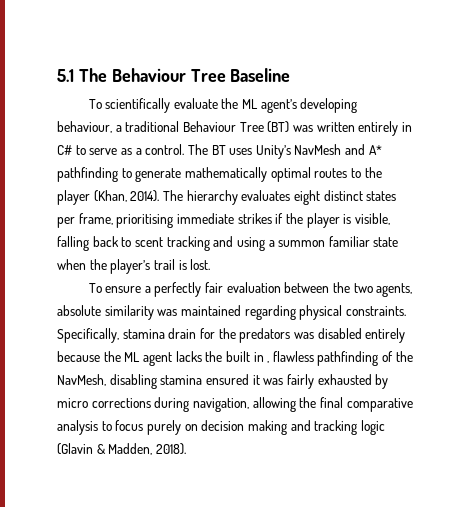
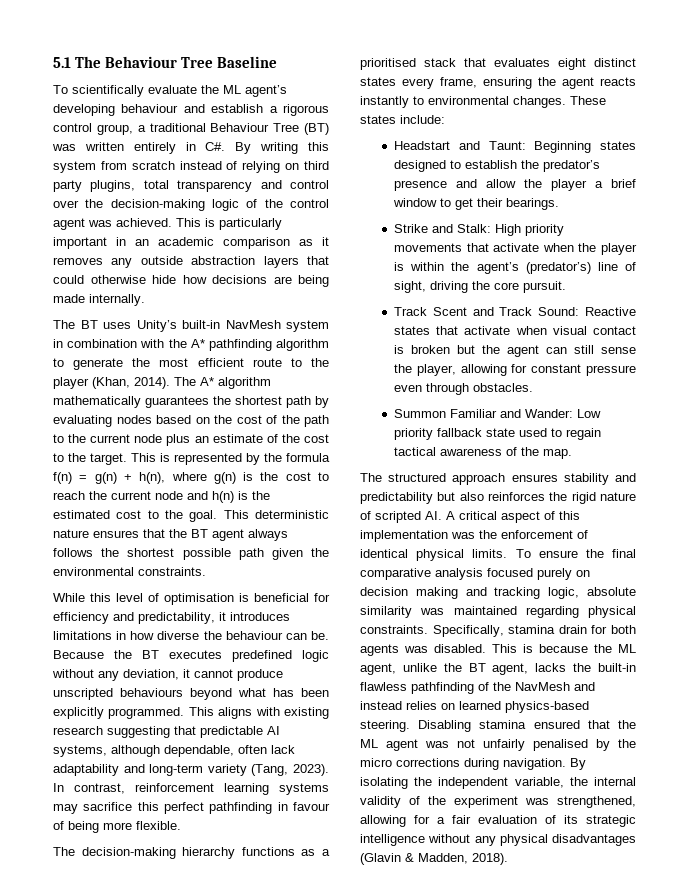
- To scientifically evaluate the ML agent’s developing behaviour, a traditional Behaviour Tree (BT) was written entirely in C# to serve as a control. The BT uses Unity’s NavMesh and A* pathfinding to generate mathematically optimal routes to the player (Khan, 2014).
+ To scientifically evaluate the ML agent’s developing behaviour and establish a rigorous control group, a traditional Behaviour Tree (BT) was written entirely in C#. By writing this system from scratch instead of relying on third party plugins, total transparency and control over the decision-making logic of the control agent was achieved. This is particularly important in an academic comparison as it removes any outside abstraction layers that could otherwise hide how decisions are being made internally.
+ The BT uses Unity’s built-in NavMesh system in combination with the A* pathfinding algorithm to generate the most efficient route to the player (Khan, 2014).
- The hierarchy evaluates eight distinct states per frame, prioritising immediate strikes if the player is visible, falling back to scent tracking and using a summon familiar state when the player’s trail is lost.
- To ensure a perfectly fair evaluation between the two agents, absolute similarity was maintained regarding physical constraints.
+ The A* algorithm mathematically guarantees the shortest path by evaluating nodes based on the cost of the path to the current node plus an estimate of the cost to the target. This is represented by the formula f(n) = g(n) + h(n), where g(n) is the cost to reach the current node and h(n) is the estimated cost to the goal. This deterministic nature ensures that the BT agent always follows the shortest possible path given the environmental constraints.
+ While this level of optimisation is beneficial for efficiency and predictability, it introduces limitations in how diverse the behaviour can be. Because the BT executes predefined logic without any deviation, it cannot produce unscripted behaviours beyond what has been explicitly programmed. This aligns with existing research suggesting that predictable AI systems, although dependable, often lack adaptability and long-term variety (Tang, 2023). In contrast, reinforcement learning systems may sacrifice this perfect pathfinding in favour of being more flexible.
+ The decision-making hierarchy functions as a prioritised stack that evaluates eight distinct states every frame, ensuring the agent reacts instantly to environmental changes. These states include:
+ Headstart and Taunt: Beginning states designed to establish the predator’s presence and allow the player a brief window to get their bearings.
+ Strike and Stalk: High priority movements that activate when the player is within the agent’s (predator’s) line of sight, driving the core pursuit.
+ Track Scent and Track Sound: Reactive states that activate when visual contact is broken but the agent can still sense the player, allowing for constant pressure even through obstacles.
+ Summon Familiar and Wander: Low priority fallback state used to regain tactical awareness of the map.
+ The structured approach ensures stability and predictability but also reinforces the rigid nature of scripted AI. A critical aspect of this implementation was the enforcement of identical physical limits. To ensure the final comparative analysis focused purely on decision making and tracking logic, absolute similarity was maintained regarding physical constraints.
- Specifically, stamina drain for the predators was disabled entirely because the ML agent lacks the built in , flawless pathfinding of the NavMesh, disabling stamina ensured it was fairly exhausted by micro corrections during navigation, allowing the final comparative analysis to focus purely on decision making and tracking logic (Glavin & Madden, 2018).
+ Specifically, stamina drain for both agents was disabled. This is because the ML agent, unlike the BT agent, lacks the built-in flawless pathfinding of the NavMesh and instead relies on learned physics-based steering. Disabling stamina ensured that the ML agent was not unfairly penalised by the micro corrections during navigation. By isolating the independent variable, the internal validity of the experiment was strengthened, allowing for a fair evaluation of its strategic intelligence without any physical disadvantages (Glavin & Madden, 2018).

